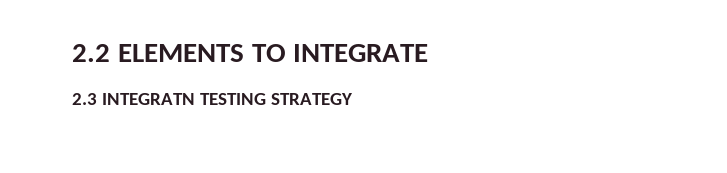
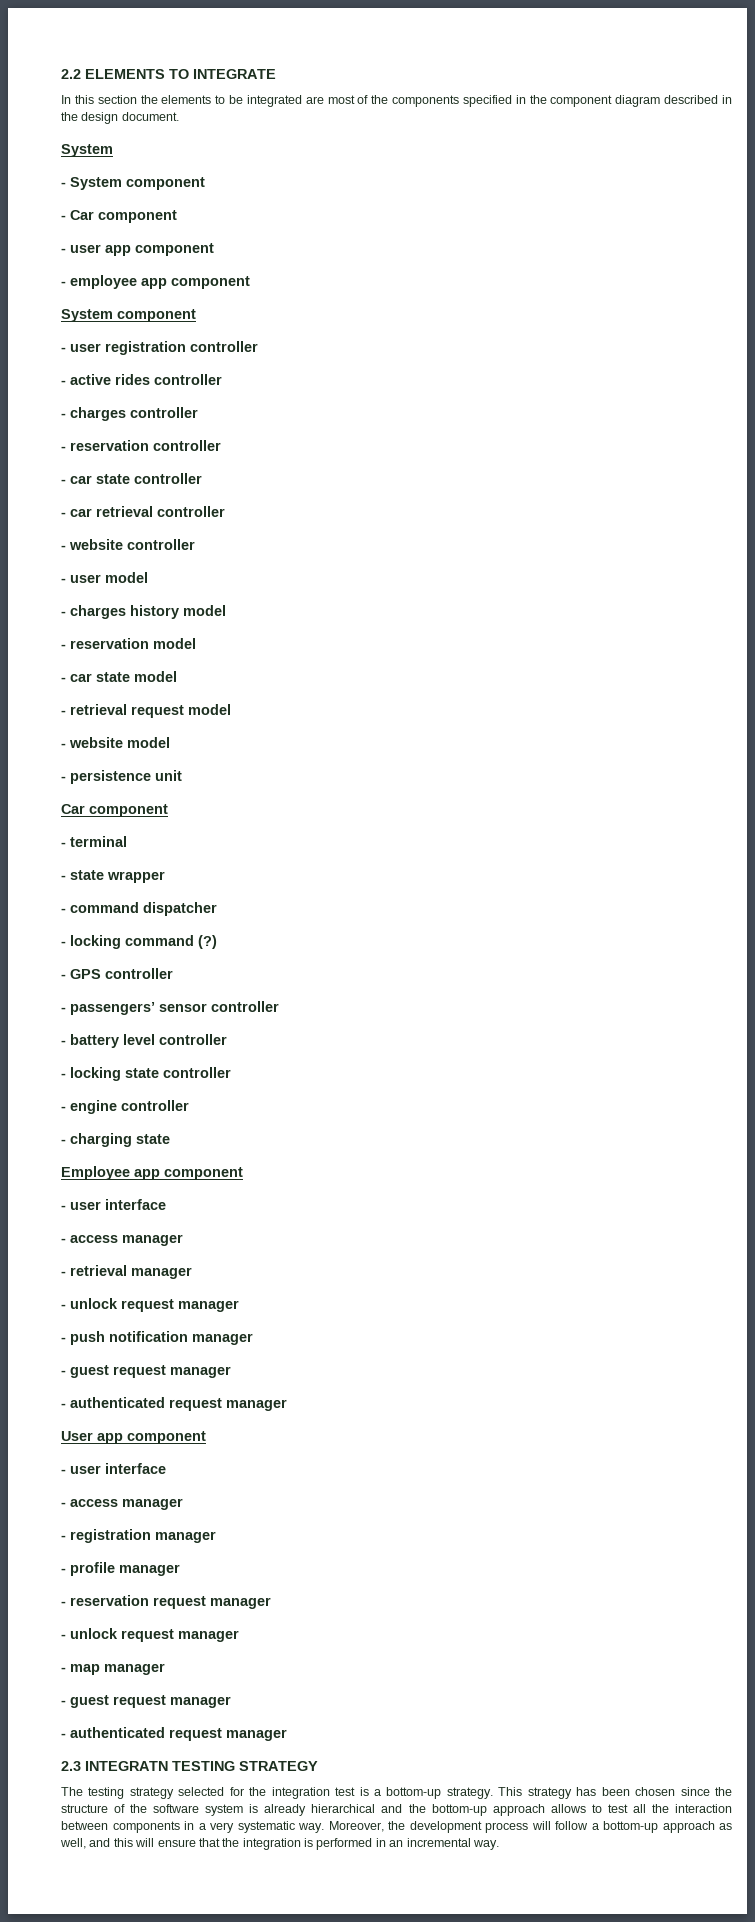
+ In this section the elements to be integrated are most of the components specified in the component diagram described in the design document.
+ System
+ - System component
+ - Car component
+ - user app component
+ - employee app component
+ System component
+ - user registration controller
+ - active rides controller
+ - charges controller
+ - reservation controller
+ - car state controller
+ - car retrieval controller
+ - website controller
+ - user model
+ - charges history model
+ - reservation model
+ - car state model
+ - retrieval request model
+ - website model
+ - persistence unit
+ Car component
+ - terminal
+ - state wrapper
+ - command dispatcher
+ - locking command (?)
+ - GPS controller
+ - passengers’ sensor controller
+ - battery level controller
+ - locking state controller
+ - engine controller
+ - charging state
+ Employee app component
+ - user interface
+ - access manager
+ - retrieval manager
+ - unlock request manager
+ - push notification manager
+ - guest request manager
+ - authenticated request manager
+ User app component
+ - user interface
+ - access manager
+ - registration manager
+ - profile manager
+ - reservation request manager
+ - unlock request manager
+ - map manager
+ - guest request manager
+ - authenticated request manager
  2.3 INTEGRATN TESTING STRATEGY
+ The testing strategy selected for the integration test is a bottom-up strategy. This strategy has been chosen since the structure of the software system is already hierarchical and the bottom-up approach allows to test all the interaction between components in a very systematic way. Moreover, the development process will follow a bottom-up approach as well, and this will ensure that the integration is performed in an incremental way.

